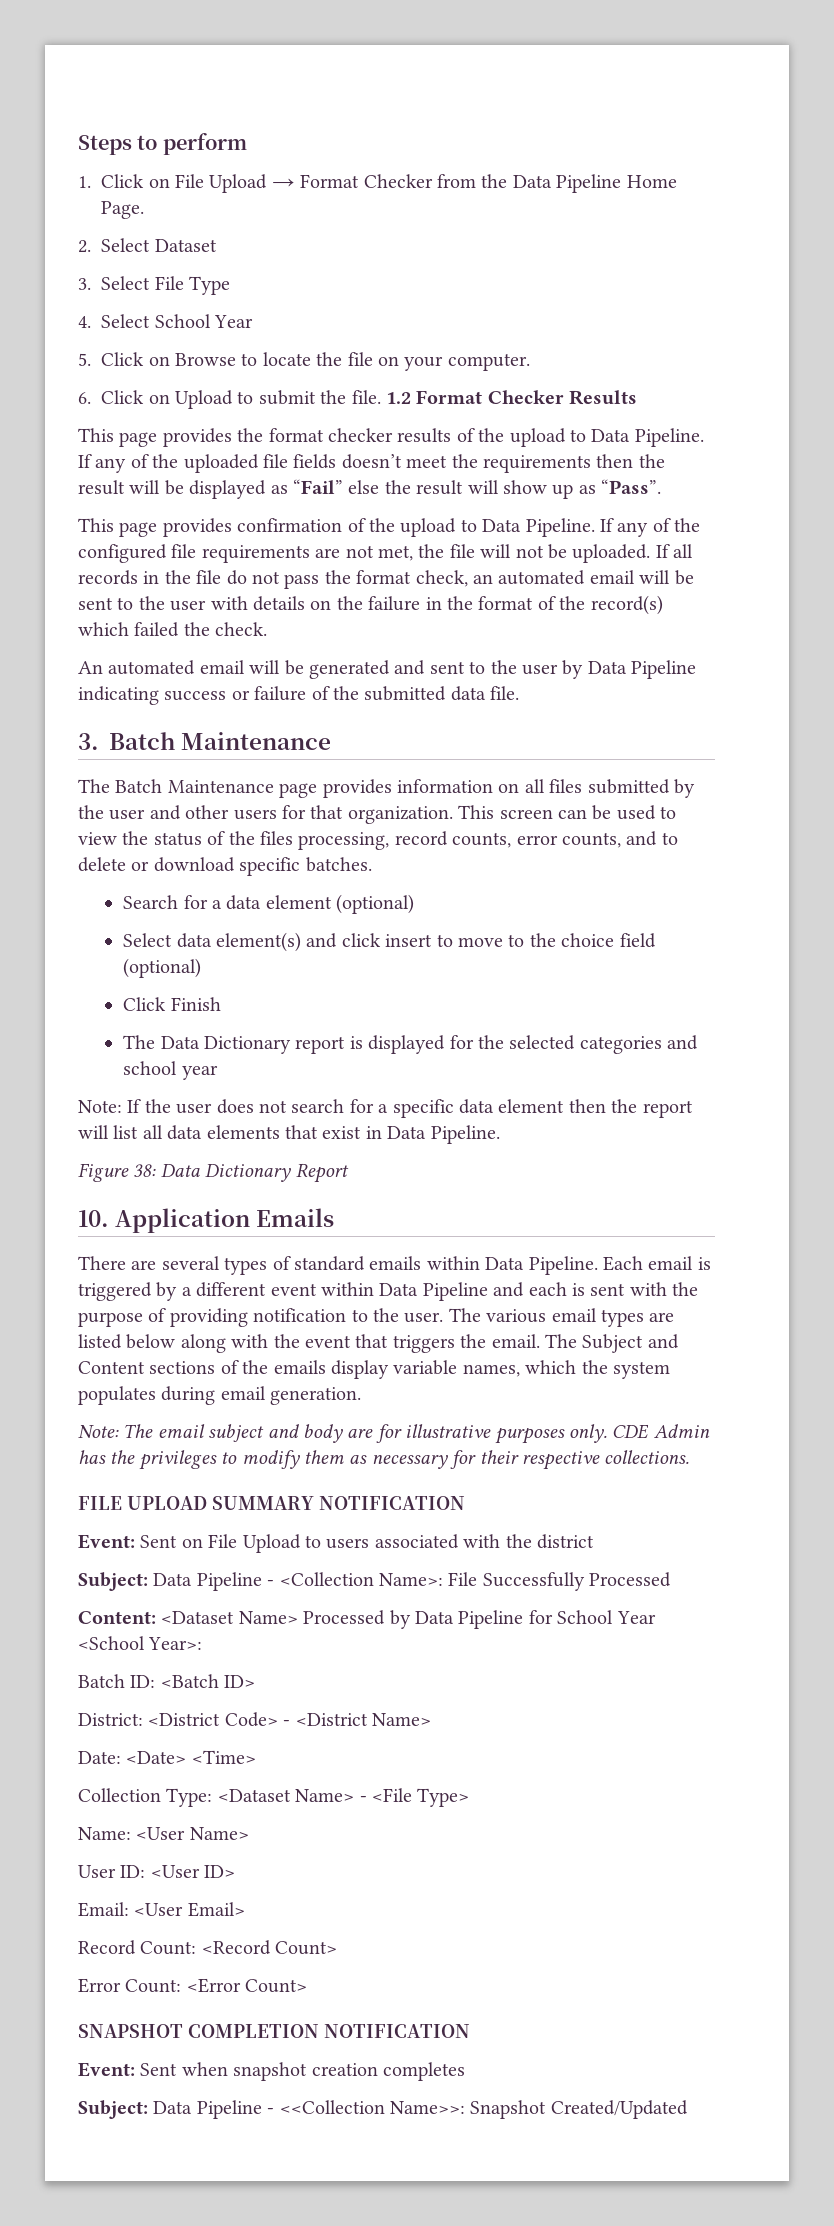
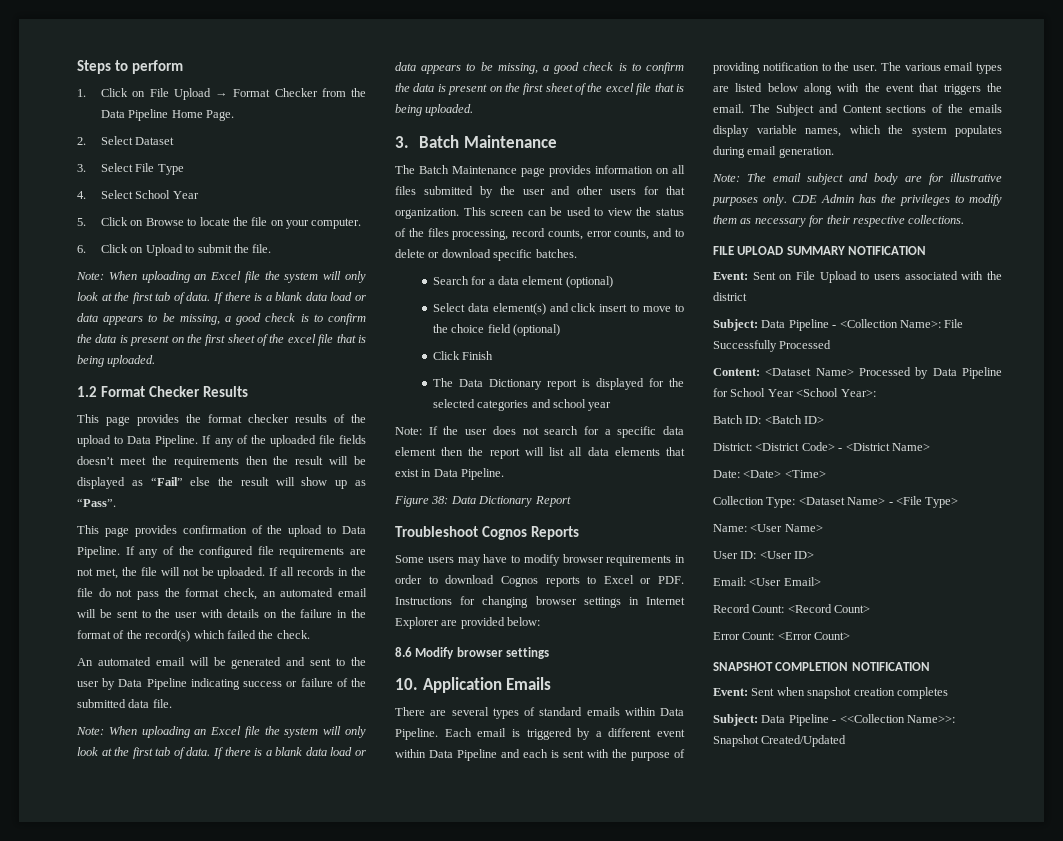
- 6. Click on Upload to submit the file. 1.2 Format Checker Results
+ 6. Click on Upload to submit the file.
+ Note: When uploading an Excel file the system will only look at the first tab of data. If there is a blank data load or data appears to be missing, a good check is to confirm the data is present on the first sheet of the excel file that is being uploaded.
+ 1.2 Format Checker Results
  An automated email will be generated and sent to the user by Data Pipeline indicating success or failure of the submitted data file.
+ Note: When uploading an Excel file the system will only look at the first tab of data. If there is a blank data load or data appears to be missing, a good check is to confirm the data is present on the first sheet of the excel file that is being uploaded.
+ Troubleshoot Cognos Reports
+ Some users may have to modify browser requirements in order to download Cognos reports to Excel or PDF. Instructions for changing browser settings in Internet Explorer are provided below:
+ 8.6 Modify browser settings

